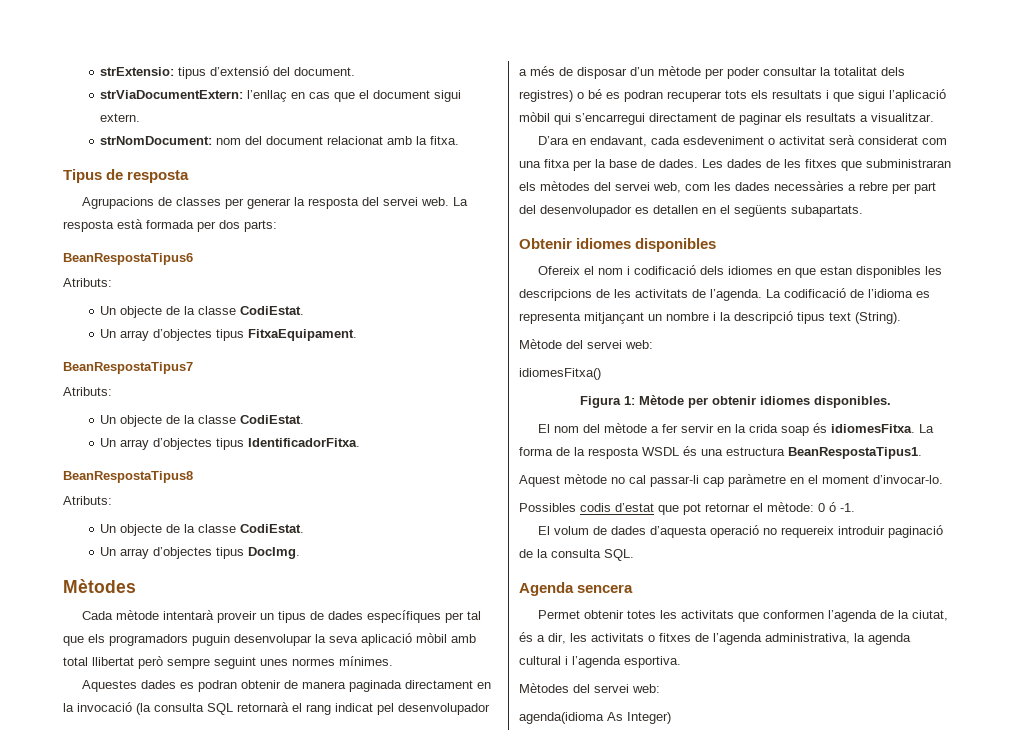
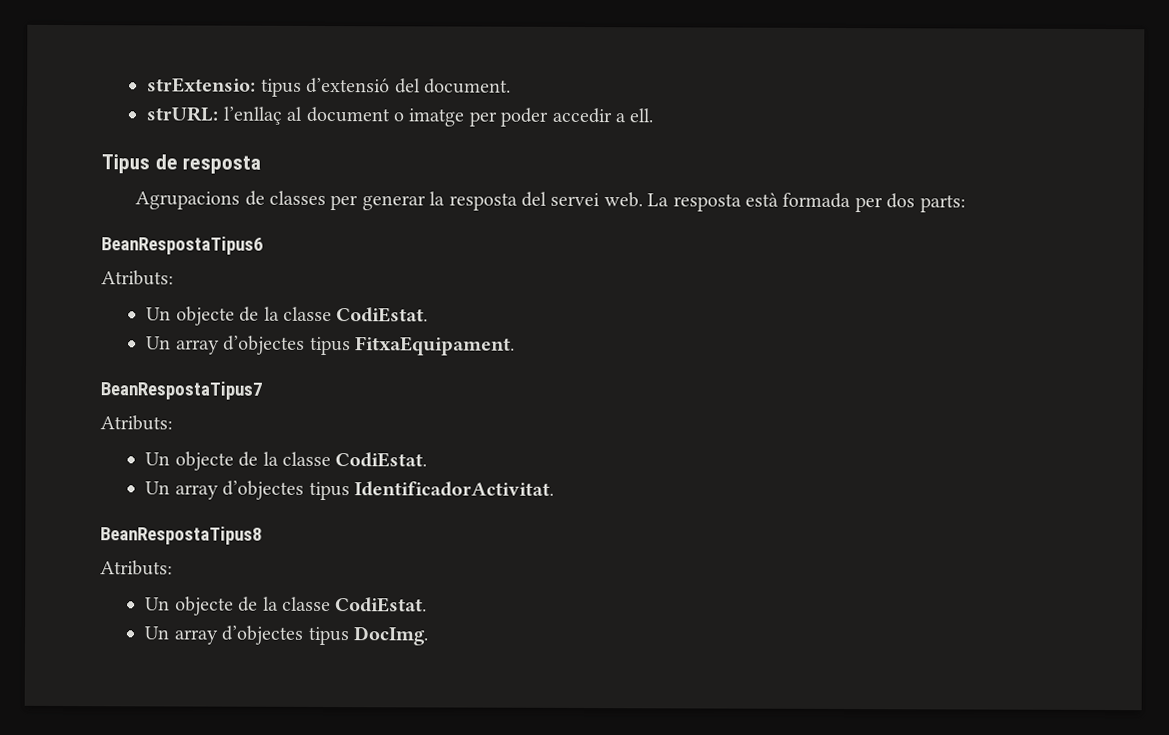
- strViaDocumentExtern: l’enllaç en cas que el document sigui extern.
- strNomDocument: nom del document relacionat amb la fitxa.
+ strURL: l’enllaç al document o imatge per poder accedir a ell.
- Un array d’objectes tipus IdentificadorFitxa.
+ Un array d’objectes tipus IdentificadorActivitat.
  Un array d’objectes tipus DocImg.
- Mètodes
- Cada mètode intentarà proveir un tipus de dades específiques per tal que els programadors puguin desenvolupar la seva aplicació mòbil amb total llibertat però sempre seguint unes normes mínimes.
- Aquestes dades es podran obtenir de manera paginada directament en la invocació (la consulta SQL retornarà el rang indicat pel desenvolupador a més de disposar d’un mètode per poder consultar la totalitat dels registres) o bé es podran recuperar tots els resultats i que sigui l’aplicació mòbil qui s’encarregui directament de paginar els resultats a visualitzar.
- D’ara en endavant, cada esdeveniment o activitat serà considerat com una fitxa per la base de dades. Les dades de les fitxes que subministraran els mètodes del servei web, com les dades necessàries a rebre per part del desenvolupador es detallen en el següents subapartats.
- Obtenir idiomes disponibles
- Ofereix el nom i codificació dels idiomes en que estan disponibles les descripcions de les activitats de l’agenda. La codificació de l’idioma es representa mitjançant un nombre i la descripció tipus text (String).
- Mètode del servei web:
- idiomesFitxa()
- Figura 1: Mètode per obtenir idiomes disponibles.
- El nom del mètode a fer servir en la crida soap és idiomesFitxa. La forma de la resposta WSDL és una estructura BeanRespostaTipus1.
- Aquest mètode no cal passar-li cap paràmetre en el moment d’invocar-lo.
- Possibles codis d’estat que pot retornar el mètode: 0 ó -1.
- El volum de dades d’aquesta operació no requereix introduir paginació de la consulta SQL.
- Agenda sencera
- Permet obtenir totes les activitats que conformen l’agenda de la ciutat, és a dir, les activitats o fitxes de l’agenda administrativa, la agenda cultural i l’agenda esportiva.
- Mètodes del servei web:
- agenda(idioma As Integer)

